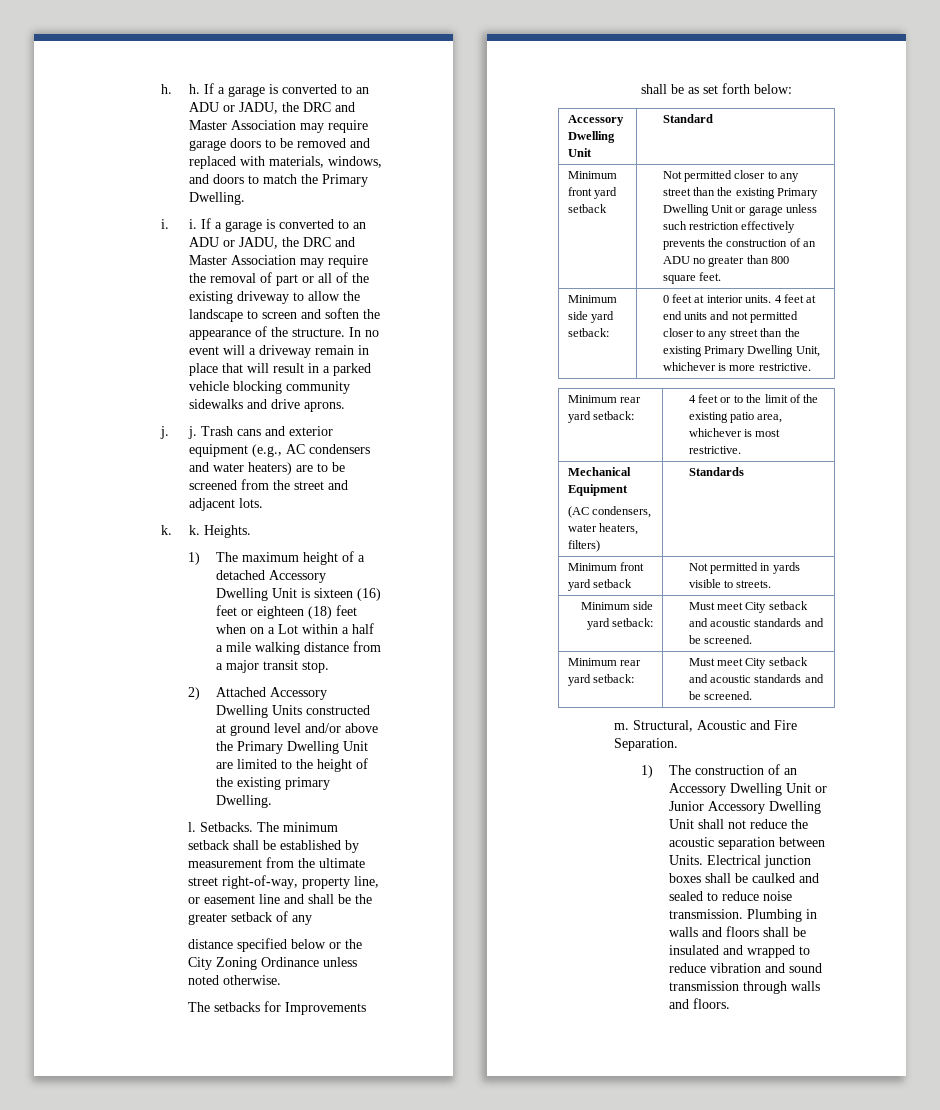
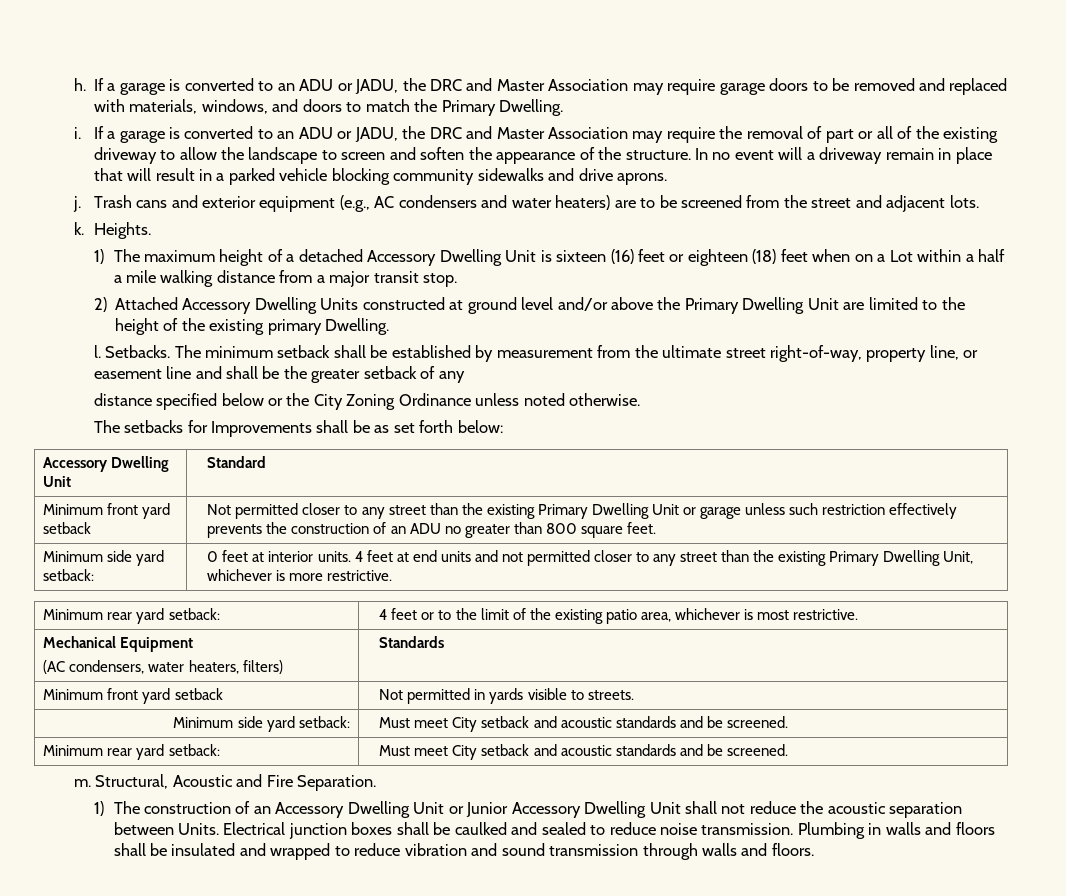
- h. h.
+ h.
- i. i.
+ i.
- j. j.
+ j.
- k. k.
+ k.

